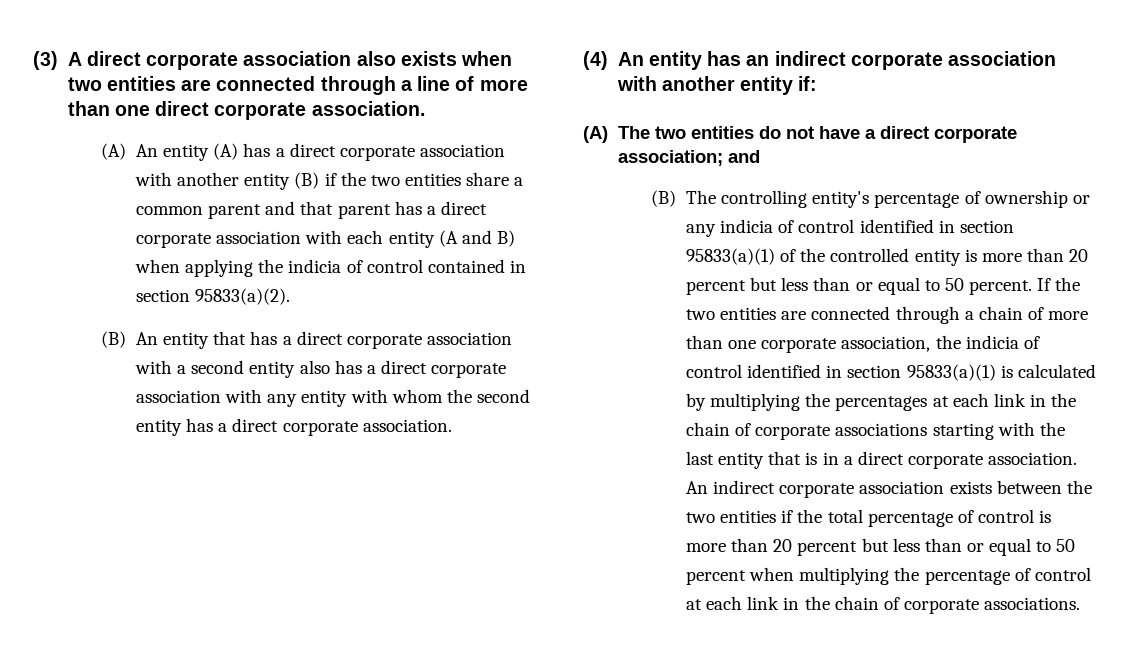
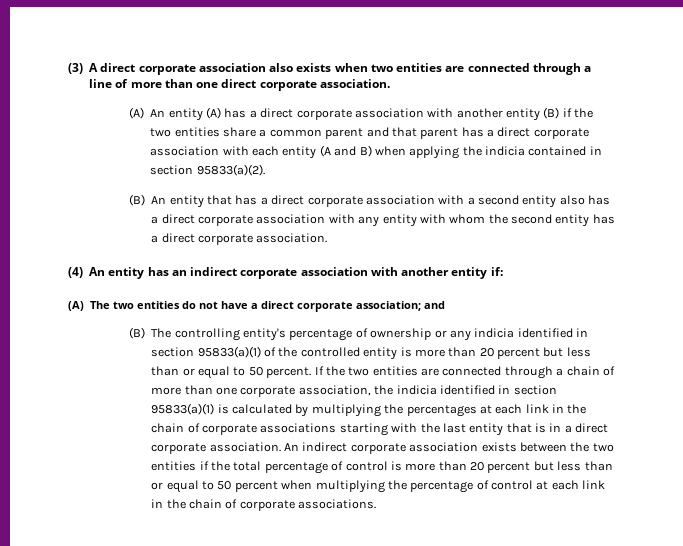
- (A) An entity (A) has a direct corporate association with another entity (B) if the two entities share a common parent and that parent has a direct corporate association with each entity (A and B) when applying the indicia of control contained in section 95833(a)(2).
+ (A) An entity (A) has a direct corporate association with another entity (B) if the two entities share a common parent and that parent has a direct corporate association with each entity (A and B) when applying the indicia contained in section 95833(a)(2).
- (B) The controlling entity's percentage of ownership or any indicia of control identified in section 95833(a)(1) of the controlled entity is more than 20 percent but less than or equal to 50 percent.
+ (B) The controlling entity's percentage of ownership or any indicia identified in section 95833(a)(1) of the controlled entity is more than 20 percent but less than or equal to 50 percent.
- If the two entities are connected through a chain of more than one corporate association, the indicia of control identified in section 95833(a)(1) is calculated by multiplying the percentages at each link in the chain of corporate associations starting with the last entity that is in a direct corporate association.
+ If the two entities are connected through a chain of more than one corporate association, the indicia identified in section 95833(a)(1) is calculated by multiplying the percentages at each link in the chain of corporate associations starting with the last entity that is in a direct corporate association.

